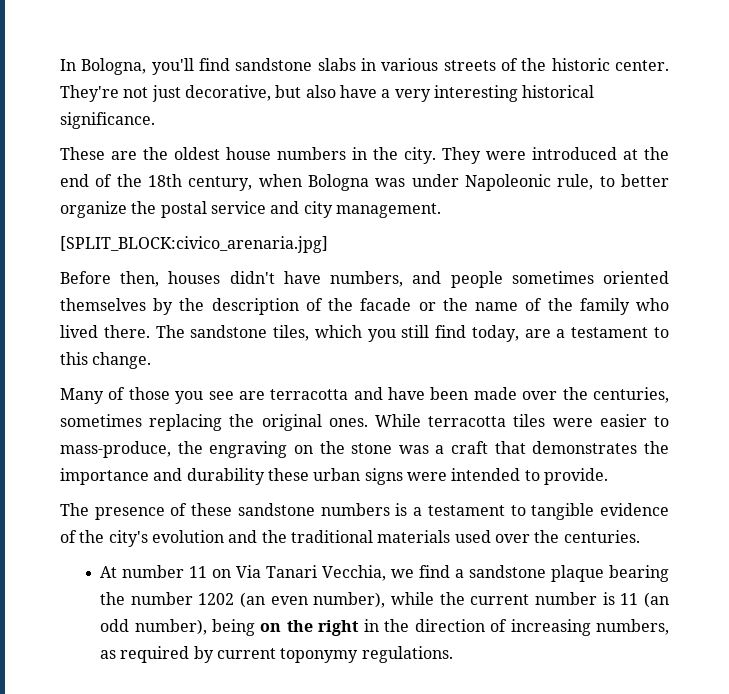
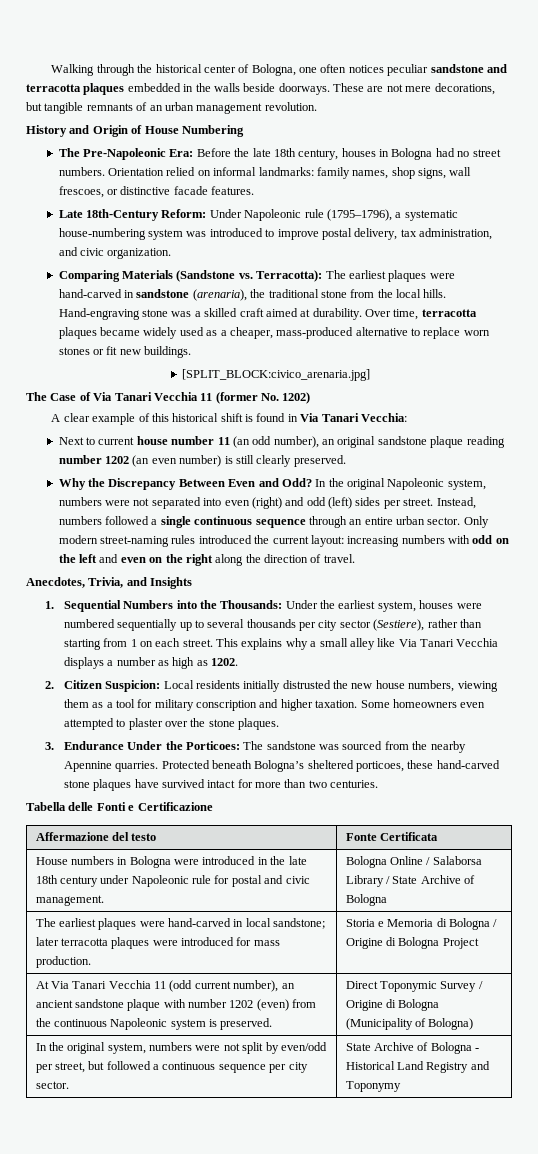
- In Bologna, you'll find sandstone slabs in various streets of the historic center. They're not just decorative, but also have a very interesting historical significance.
- These are the oldest house numbers in the city. They were introduced at the end of the 18th century, when Bologna was under Napoleonic rule, to better organize the postal service and city management.
+ Walking through the historical center of Bologna, one often notices peculiar sandstone and terracotta plaques embedded in the walls beside doorways. These are not mere decorations, but tangible remnants of an urban management revolution.
+ History and Origin of House Numbering
+ The Pre-Napoleonic Era: Before the late 18th century, houses in Bologna had no street numbers. Orientation relied on informal landmarks: family names, shop signs, wall frescoes, or distinctive facade features.
+ Late 18th-Century Reform: Under Napoleonic rule (1795–1796), a systematic house-numbering system was introduced to improve postal delivery, tax administration, and civic organization.
+ Comparing Materials (Sandstone vs. Terracotta): The earliest plaques were hand-carved in sandstone (arenaria), the traditional stone from the local hills. Hand-engraving stone was a skilled craft aimed at durability. Over time, terracotta plaques became widely used as a cheaper, mass-produced alternative to replace worn stones or fit new buildings.
  [SPLIT_BLOCK:civico_arenaria.jpg]
- Before then, houses didn't have numbers, and people sometimes oriented themselves by the description of the facade or the name of the family who lived there. The sandstone tiles, which you still find today, are a testament to this change.
- Many of those you see are terracotta and have been made over the centuries, sometimes replacing the original ones. While terracotta tiles were easier to mass-produce, the engraving on the stone was a craft that demonstrates the importance and durability these urban signs were intended to provide.
- The presence of these sandstone numbers is a testament to tangible evidence of the city's evolution and the traditional materials used over the centuries.
- At number 11 on Via Tanari Vecchia, we find a sandstone plaque bearing the number 1202 (an even number), while the current number is 11 (an odd number), being on the right in the direction of increasing numbers, as required by current toponymy regulations.
+ The Case of Via Tanari Vecchia 11 (former No. 1202)
+ A clear example of this historical shift is found in Via Tanari Vecchia:
+ Next to current house number 11 (an odd number), an original sandstone plaque reading number 1202 (an even number) is still clearly preserved.
+ Why the Discrepancy Between Even and Odd? In the original Napoleonic system, numbers were not separated into even (right) and odd (left) sides per street. Instead, numbers followed a single continuous sequence through an entire urban sector. Only modern street-naming rules introduced the current layout: increasing numbers with odd on the left and even on the right along the direction of travel.
+ Anecdotes, Trivia, and Insights
+ 1. Sequential Numbers into the Thousands: Under the earliest system, houses were numbered sequentially up to several thousands per city sector (Sestiere), rather than starting from 1 on each street. This explains why a small alley like Via Tanari Vecchia displays a number as high as 1202.
+ 2. Citizen Suspicion: Local residents initially distrusted the new house numbers, viewing them as a tool for military conscription and higher taxation. Some homeowners even attempted to plaster over the stone plaques.
+ 3. Endurance Under the Porticoes: The sandstone was sourced from the nearby Apennine quarries. Protected beneath Bologna’s sheltered porticoes, these hand-carved stone plaques have survived intact for more than two centuries.
+ Tabella delle Fonti e Certificazione
+ Affermazione del testo | Fonte Certificata
+ House numbers in Bologna were introduced in the late 18th century under Napoleonic rule for postal and civic management. | Bologna Online / Salaborsa Library / State Archive of Bologna
+ The earliest plaques were hand-carved in local sandstone; later terracotta plaques were introduced for mass production. | Storia e Memoria di Bologna / Origine di Bologna Project
+ At Via Tanari Vecchia 11 (odd current number), an ancient sandstone plaque with number 1202 (even) from the continuous Napoleonic system is preserved. | Direct Toponymic Survey / Origine di Bologna (Municipality of Bologna)
+ In the original system, numbers were not split by even/odd per street, but followed a continuous sequence per city sector. | State Archive of Bologna - Historical Land Registry and Toponymy

